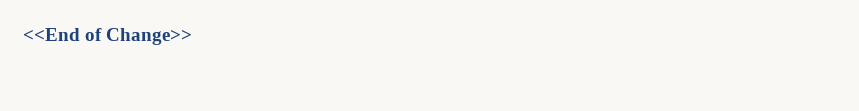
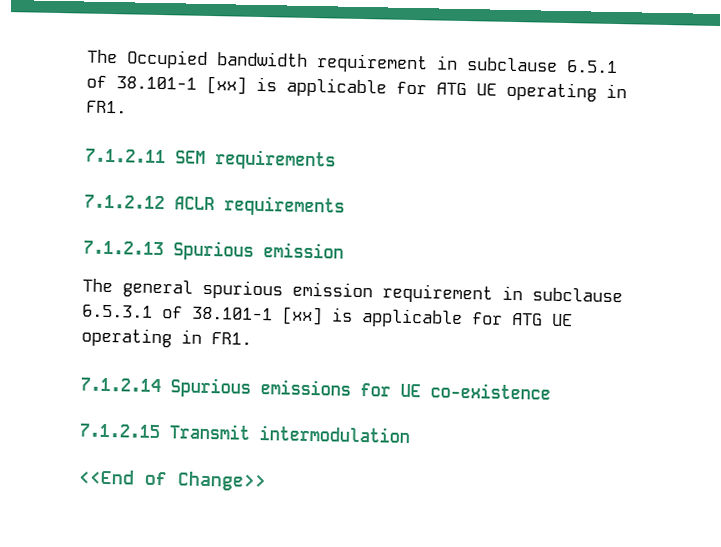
+ The Occupied bandwidth requirement in subclause 6.5.1 of 38.101-1 [xx] is applicable for ATG UE operating in FR1.
+ 7.1.2.11 SEM requirements
+ 7.1.2.12 ACLR requirements
+ 7.1.2.13 Spurious emission
+ The general spurious emission requirement in subclause 6.5.3.1 of 38.101-1 [xx] is applicable for ATG UE operating in FR1.
+ 7.1.2.14 Spurious emissions for UE co-existence
+ 7.1.2.15 Transmit intermodulation

